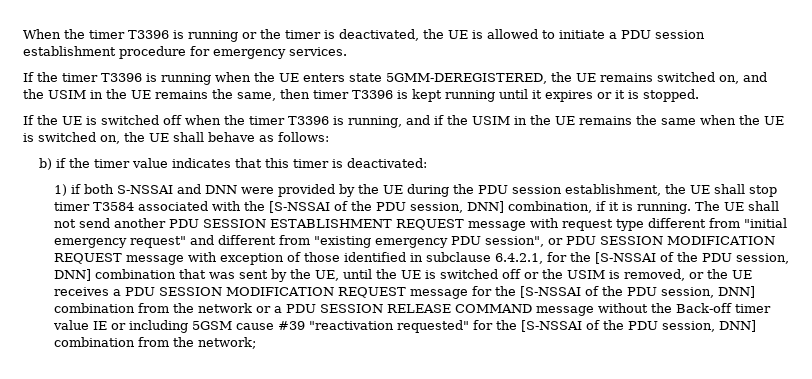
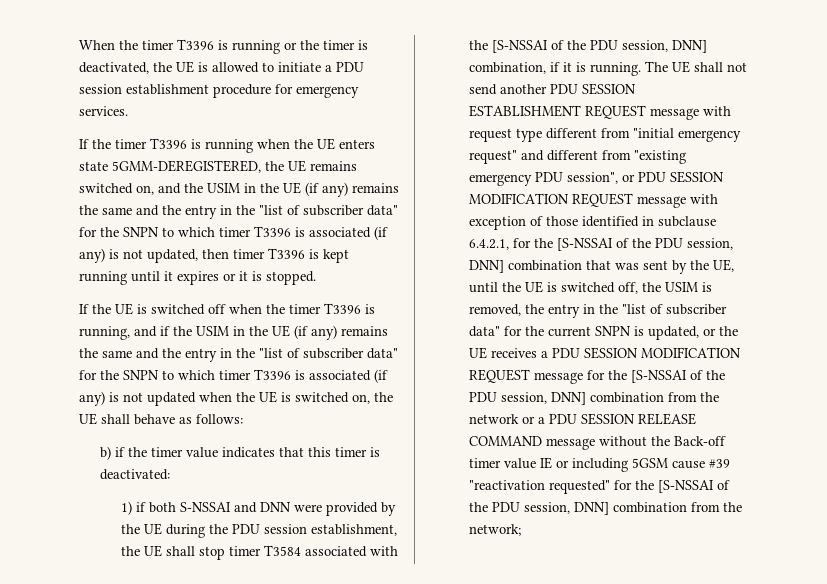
- If the timer T3396 is running when the UE enters state 5GMM-DEREGISTERED, the UE remains switched on, and the USIM in the UE remains the same, then timer T3396 is kept running until it expires or it is stopped.
+ If the timer T3396 is running when the UE enters state 5GMM-DEREGISTERED, the UE remains switched on, and the USIM in the UE (if any) remains the same and the entry in the "list of subscriber data" for the SNPN to which timer T3396 is associated (if any) is not updated, then timer T3396 is kept running until it expires or it is stopped.
- If the UE is switched off when the timer T3396 is running, and if the USIM in the UE remains the same when the UE is switched on, the UE shall behave as follows:
+ If the UE is switched off when the timer T3396 is running, and if the USIM in the UE (if any) remains the same and the entry in the "list of subscriber data" for the SNPN to which timer T3396 is associated (if any) is not updated when the UE is switched on, the UE shall behave as follows:
- The UE shall not send another PDU SESSION ESTABLISHMENT REQUEST message with request type different from "initial emergency request" and different from "existing emergency PDU session", or PDU SESSION MODIFICATION REQUEST message with exception of those identified in subclause 6.4.2.1, for the [S-NSSAI of the PDU session, DNN] combination that was sent by the UE, until the UE is switched off or the USIM is removed, or the UE receives a PDU SESSION MODIFICATION REQUEST message for the [S-NSSAI of the PDU session, DNN] combination from the network or a PDU SESSION RELEASE COMMAND message without the Back-off timer value IE or including 5GSM cause #39 "reactivation requested" for the [S-NSSAI of the PDU session, DNN] combination from the network;
+ The UE shall not send another PDU SESSION ESTABLISHMENT REQUEST message with request type different from "initial emergency request" and different from "existing emergency PDU session", or PDU SESSION MODIFICATION REQUEST message with exception of those identified in subclause 6.4.2.1, for the [S-NSSAI of the PDU session, DNN] combination that was sent by the UE, until the UE is switched off, the USIM is removed, the entry in the "list of subscriber data" for the current SNPN is updated, or the UE receives a PDU SESSION MODIFICATION REQUEST message for the [S-NSSAI of the PDU session, DNN] combination from the network or a PDU SESSION RELEASE COMMAND message without the Back-off timer value IE or including 5GSM cause #39 "reactivation requested" for the [S-NSSAI of the PDU session, DNN] combination from the network;

